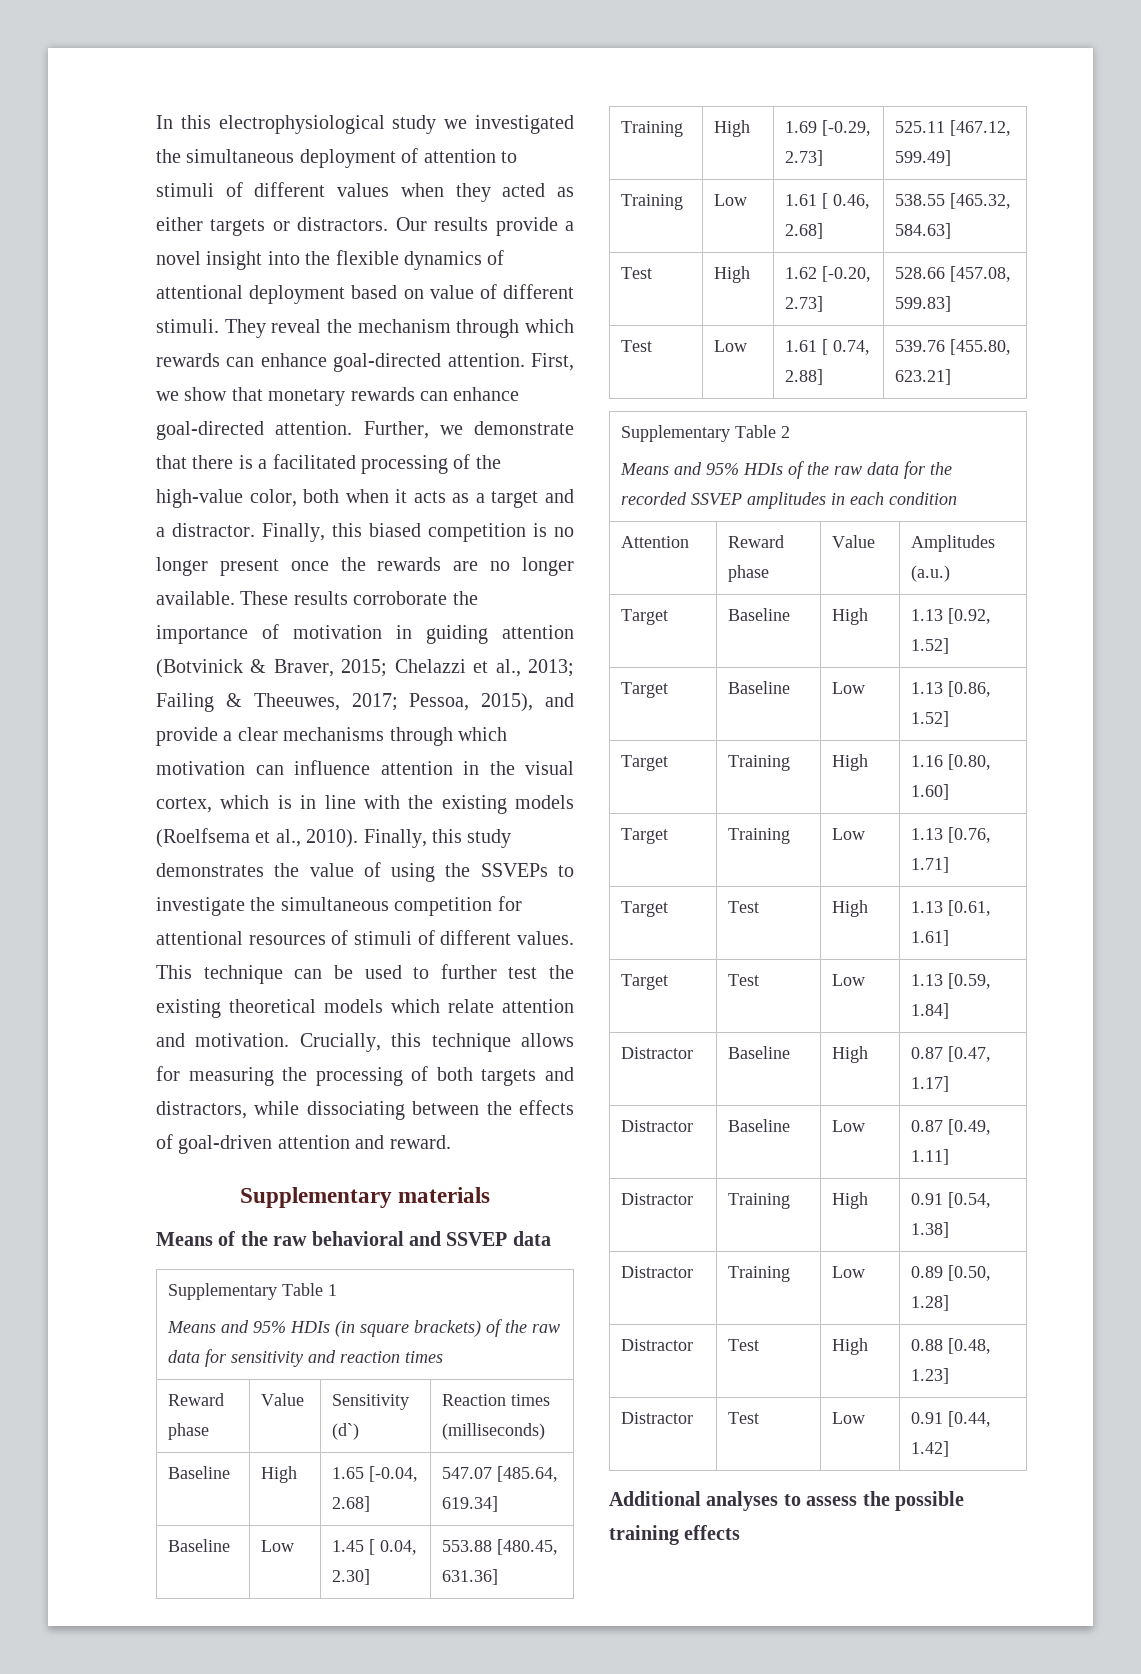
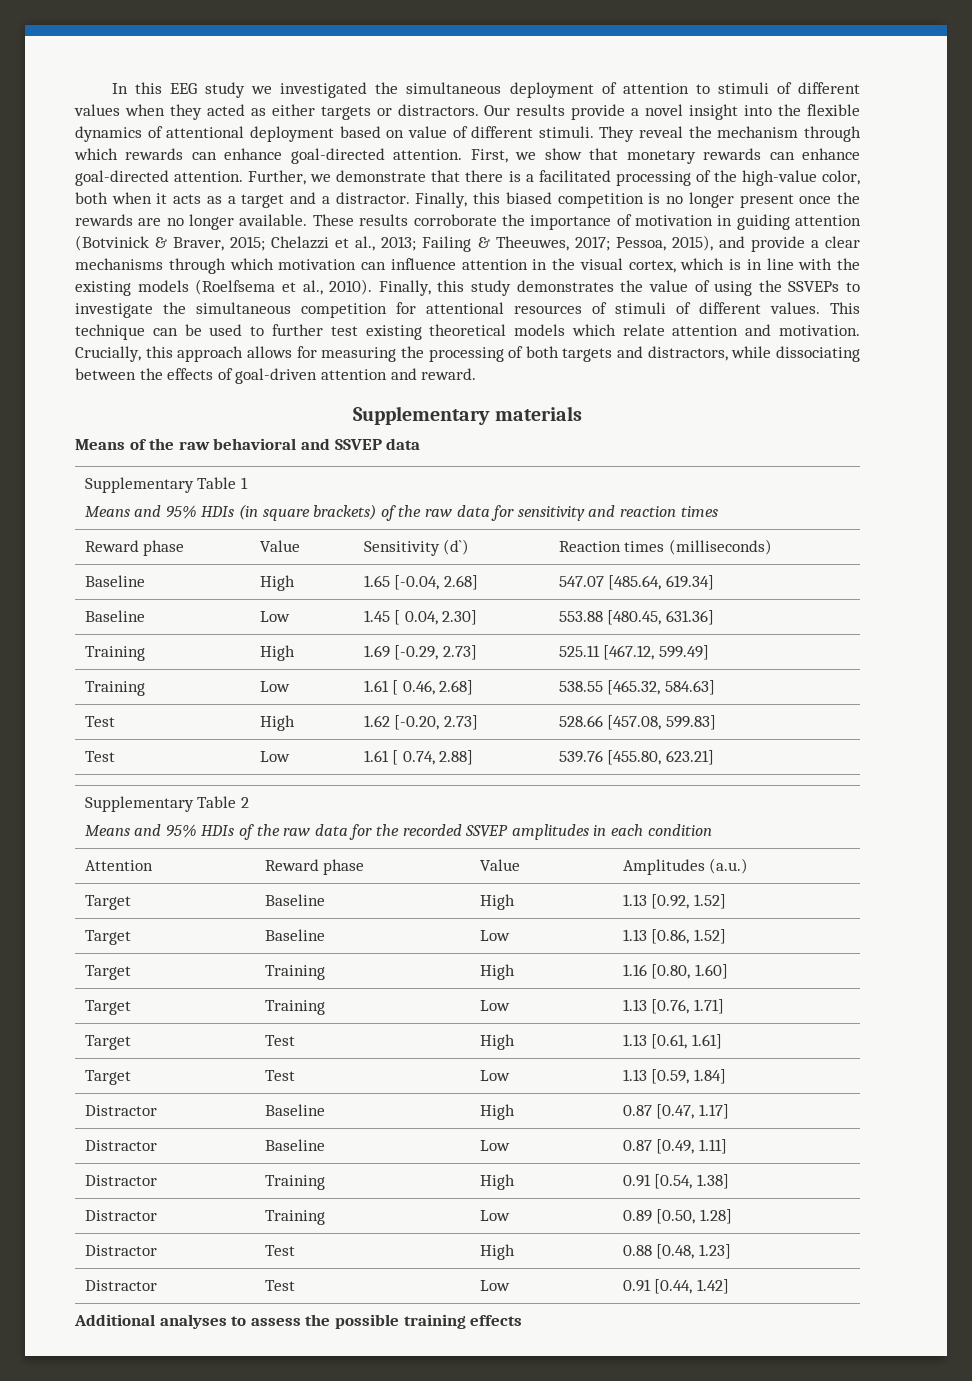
- In this electrophysiological study we investigated the simultaneous deployment of attention to stimuli of different values when they acted as either targets or distractors.
+ In this EEG study we investigated the simultaneous deployment of attention to stimuli of different values when they acted as either targets or distractors.
- This technique can be used to further test the existing theoretical models which relate attention and motivation.
+ This technique can be used to further test existing theoretical models which relate attention and motivation.
- Crucially, this technique allows for measuring the processing of both targets and distractors, while dissociating between the effects of goal-driven attention and reward.
+ Crucially, this approach allows for measuring the processing of both targets and distractors, while dissociating between the effects of goal-driven attention and reward.

